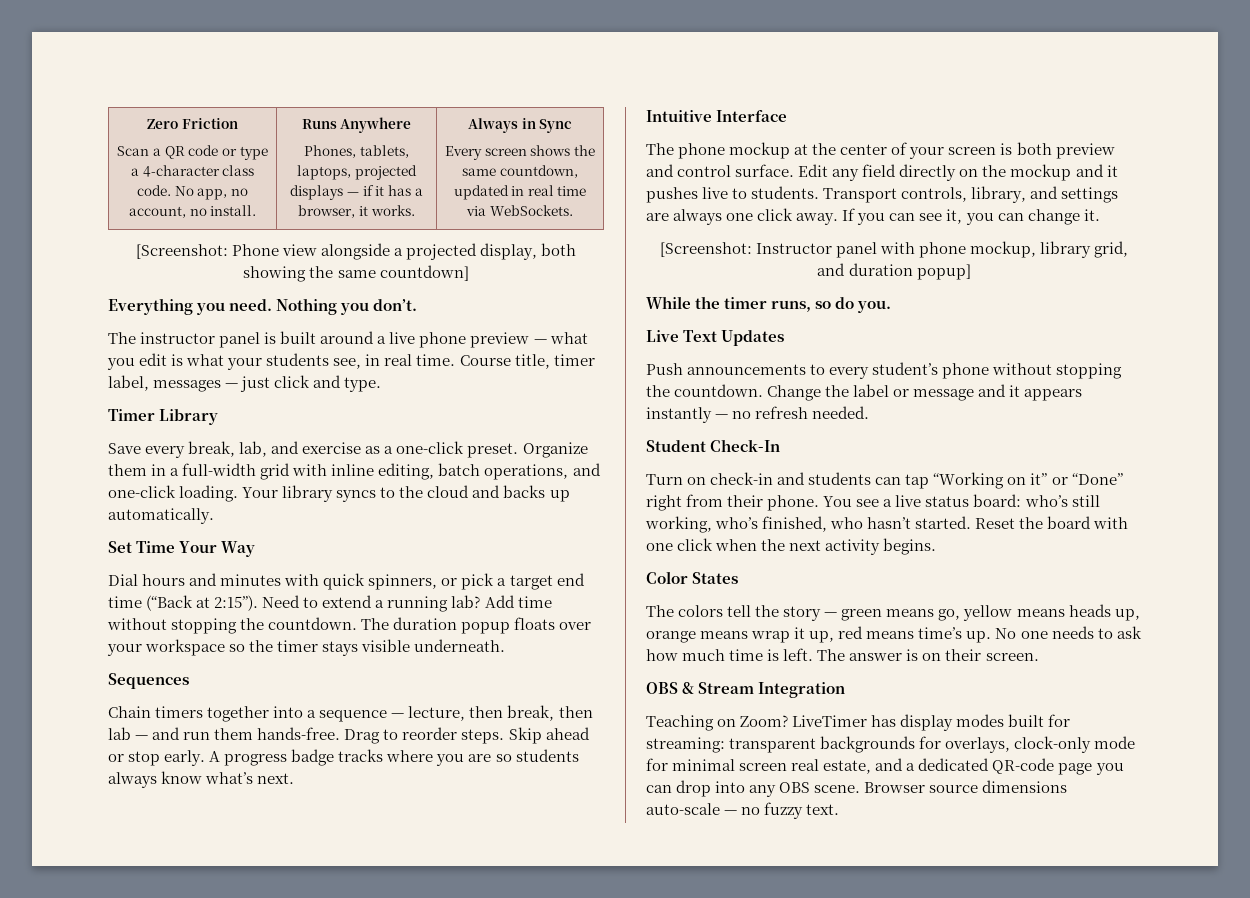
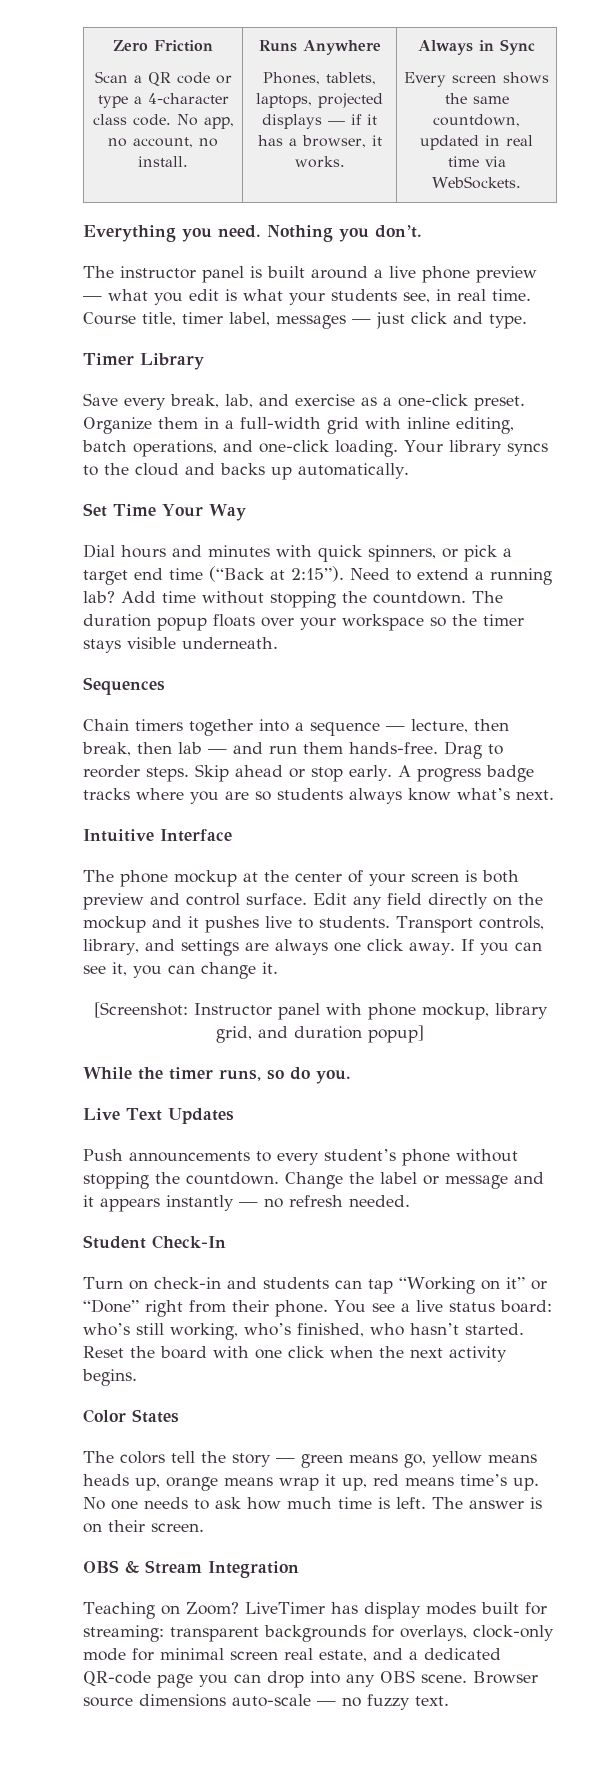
- [Screenshot: Phone view alongside a projected display, both showing the same countdown]

